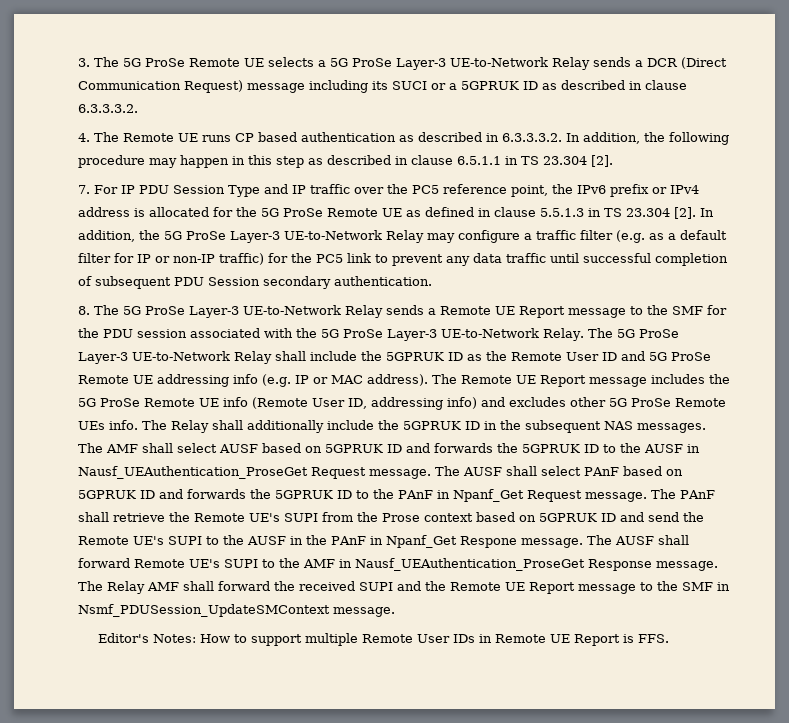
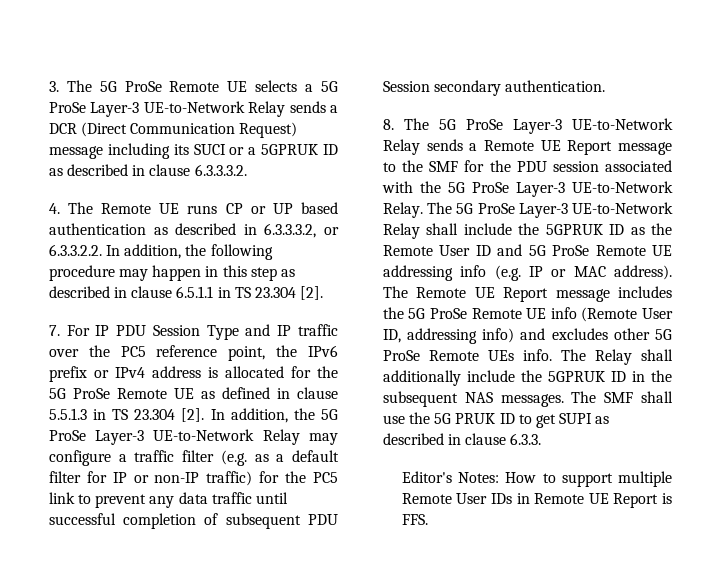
- 4. The Remote UE runs CP based authentication as described in 6.3.3.3.2. In addition, the following procedure may happen in this step as described in clause 6.5.1.1 in TS 23.304 [2].
+ 4. The Remote UE runs CP or UP based authentication as described in 6.3.3.3.2, or 6.3.3.2.2. In addition, the following procedure may happen in this step as described in clause 6.5.1.1 in TS 23.304 [2].
- The AMF shall select AUSF based on 5GPRUK ID and forwards the 5GPRUK ID to the AUSF in Nausf_UEAuthentication_ProseGet Request message. The AUSF shall select PAnF based on 5GPRUK ID and forwards the 5GPRUK ID to the PAnF in Npanf_Get Request message. The PAnF shall retrieve the Remote UE's SUPI from the Prose context based on 5GPRUK ID and send the Remote UE's SUPI to the AUSF in the PAnF in Npanf_Get Respone message. The AUSF shall forward Remote UE's SUPI to the AMF in Nausf_UEAuthentication_ProseGet Response message. The Relay AMF shall forward the received SUPI and the Remote UE Report message to the SMF in Nsmf_PDUSession_UpdateSMContext message.
+ The SMF shall use the 5G PRUK ID to get SUPI as described in clause 6.3.3.

